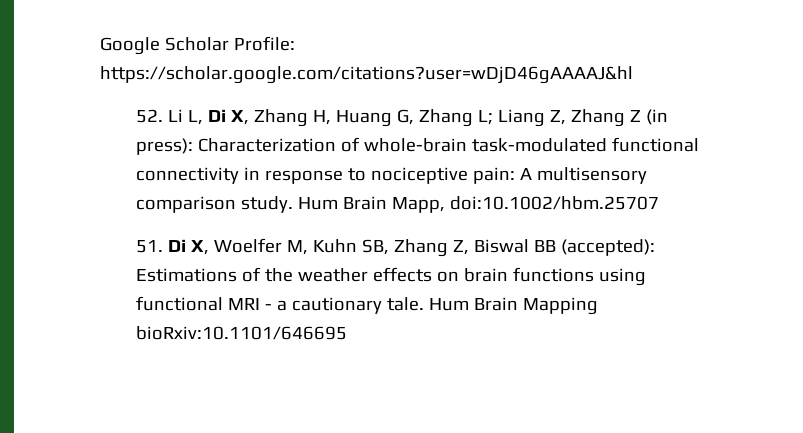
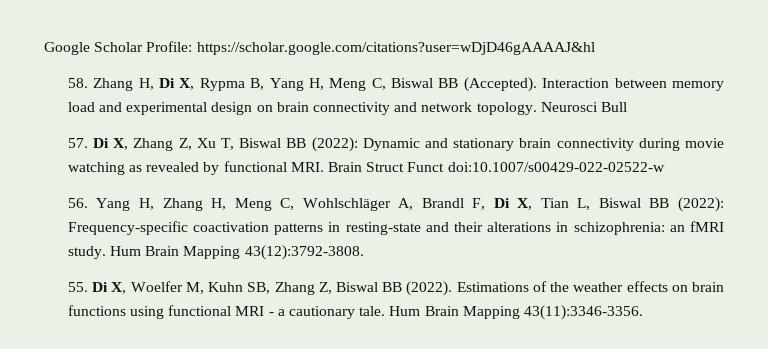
- 52. Li L, Di X, Zhang H, Huang G, Zhang L; Liang Z, Zhang Z (in press): Characterization of whole-brain task-modulated functional connectivity in response to nociceptive pain: A multisensory comparison study. Hum Brain Mapp, doi:10.1002/hbm.25707
- 51. Di X, Woelfer M, Kuhn SB, Zhang Z, Biswal BB (accepted): Estimations of the weather effects on brain functions using functional MRI - a cautionary tale.
+ 58. Zhang H, Di X, Rypma B, Yang H, Meng C, Biswal BB (Accepted). Interaction between memory load and experimental design on brain connectivity and network topology. Neurosci Bull
+ 57. Di X, Zhang Z, Xu T, Biswal BB (2022): Dynamic and stationary brain connectivity during movie watching as revealed by functional MRI. Brain Struct Funct doi:10.1007/s00429-022-02522-w
+ 56. Yang H, Zhang H, Meng C, Wohlschläger A, Brandl F, Di X, Tian L, Biswal BB (2022): Frequency-specific coactivation patterns in resting-state and their alterations in schizophrenia: an fMRI study. Hum Brain Mapping 43(12):3792-3808.
+ 55. Di X, Woelfer M, Kuhn SB, Zhang Z, Biswal BB (2022). Estimations of the weather effects on brain functions using functional MRI - a cautionary tale.
- Hum Brain Mapping bioRxiv:10.1101/646695
+ Hum Brain Mapping 43(11):3346-3356.

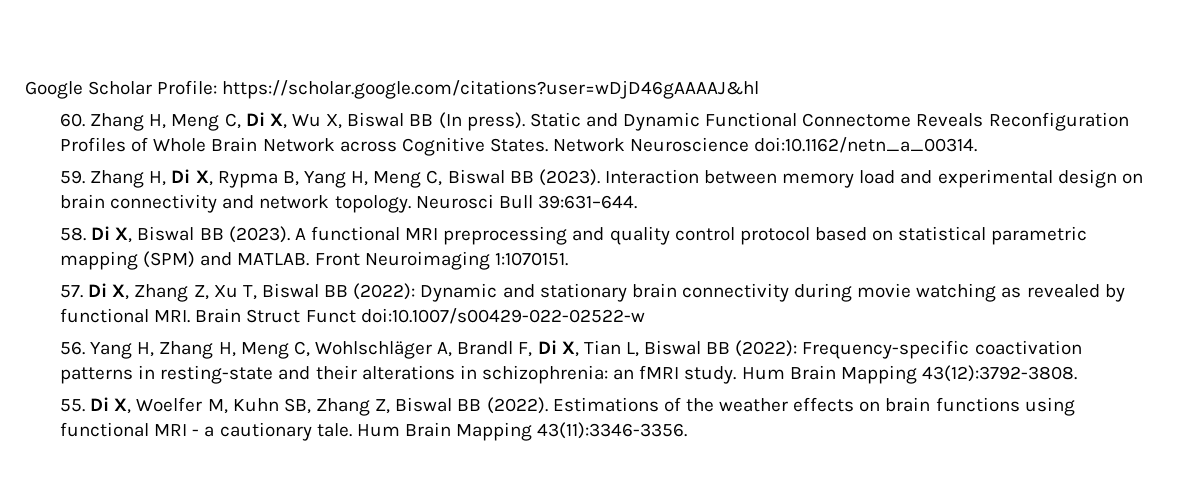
- 58. Zhang H, Di X, Rypma B, Yang H, Meng C, Biswal BB (Accepted).
+ 60. Zhang H, Meng C, Di X, Wu X, Biswal BB (In press). Static and Dynamic Functional Connectome Reveals Reconfiguration Profiles of Whole Brain Network across Cognitive States. Network Neuroscience doi:10.1162/netn_a_00314.
+ 59. Zhang H, Di X, Rypma B, Yang H, Meng C, Biswal BB (2023).
- Neurosci Bull
+ Neurosci Bull 39:631–644.
+ 58. Di X, Biswal BB (2023). A functional MRI preprocessing and quality control protocol based on statistical parametric mapping (SPM) and MATLAB. Front Neuroimaging 1:1070151.

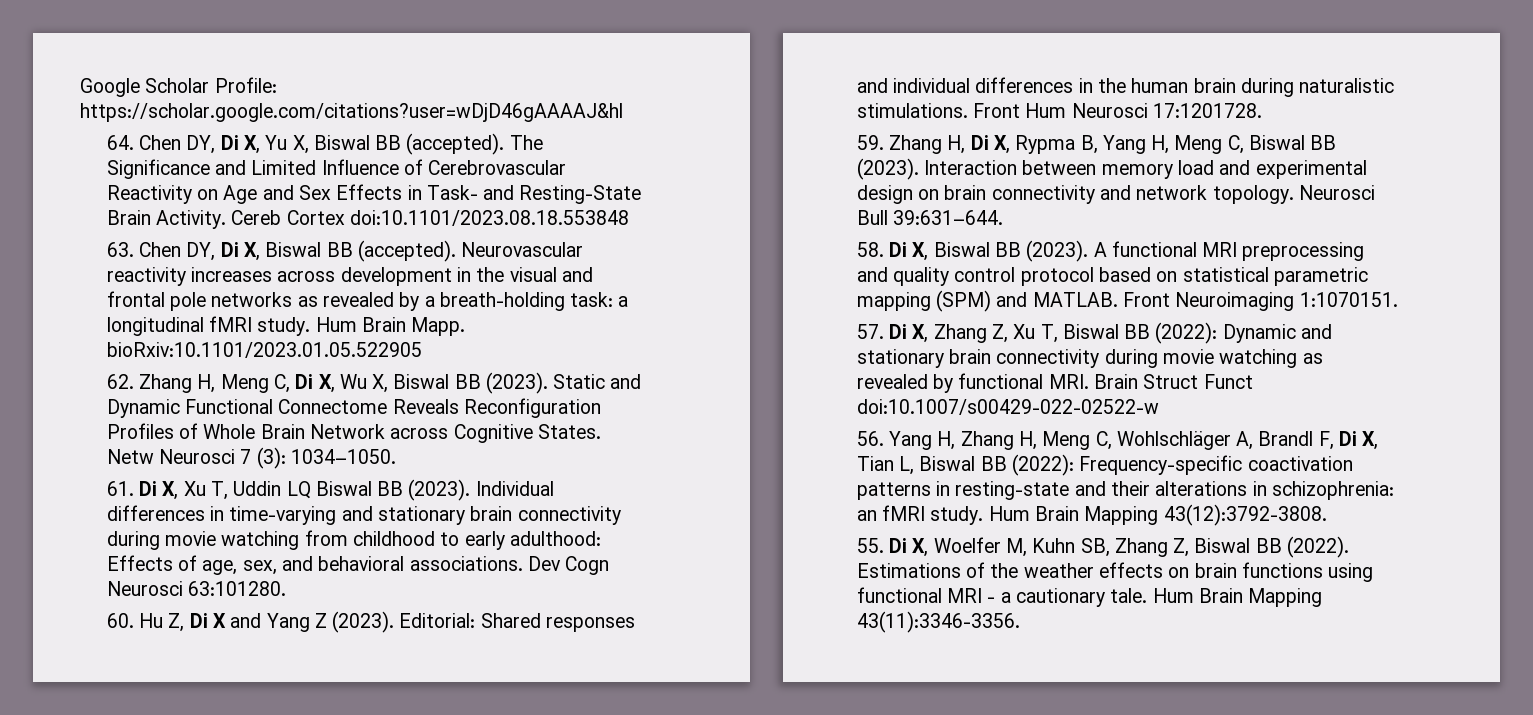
- 60. Zhang H, Meng C, Di X, Wu X, Biswal BB (In press).
+ 64. Chen DY, Di X, Yu X, Biswal BB (accepted). The Significance and Limited Influence of Cerebrovascular Reactivity on Age and Sex Effects in Task- and Resting-State Brain Activity. Cereb Cortex doi:10.1101/2023.08.18.553848
+ 63. Chen DY, Di X, Biswal BB (accepted). Neurovascular reactivity increases across development in the visual and frontal pole networks as revealed by a breath-holding task: a longitudinal fMRI study. Hum Brain Mapp. bioRxiv:10.1101/2023.01.05.522905
+ 62. Zhang H, Meng C, Di X, Wu X, Biswal BB (2023).
- Network Neuroscience doi:10.1162/netn_a_00314.
+ Netw Neurosci 7 (3): 1034–1050.
+ 61. Di X, Xu T, Uddin LQ Biswal BB (2023). Individual differences in time-varying and stationary brain connectivity during movie watching from childhood to early adulthood: Effects of age, sex, and behavioral associations. Dev Cogn Neurosci 63:101280.
+ 60. Hu Z, Di X and Yang Z (2023). Editorial: Shared responses and individual differences in the human brain during naturalistic stimulations. Front Hum Neurosci 17:1201728.

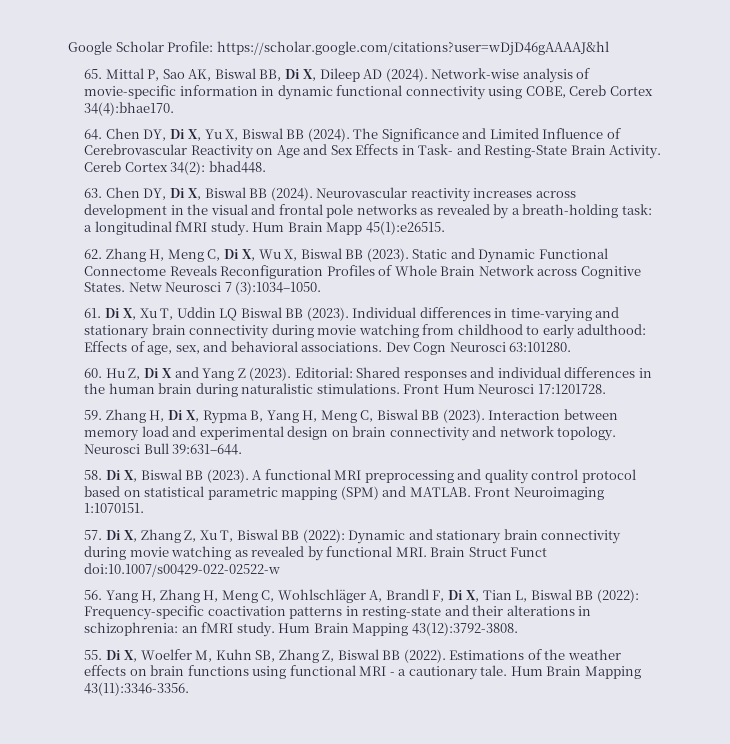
+ 65. Mittal P, Sao AK, Biswal BB, Di X, Dileep AD (2024). Network-wise analysis of movie-specific information in dynamic functional connectivity using COBE, Cereb Cortex 34(4):bhae170.
- 64. Chen DY, Di X, Yu X, Biswal BB (accepted).
+ 64. Chen DY, Di X, Yu X, Biswal BB (2024).
- Cereb Cortex doi:10.1101/2023.08.18.553848
+ Cereb Cortex 34(2): bhad448.
- 63. Chen DY, Di X, Biswal BB (accepted).
+ 63. Chen DY, Di X, Biswal BB (2024).
- Hum Brain Mapp. bioRxiv:10.1101/2023.01.05.522905
+ Hum Brain Mapp 45(1):e26515.
- Netw Neurosci 7 (3): 1034–1050.
+ Netw Neurosci 7 (3):1034–1050.

